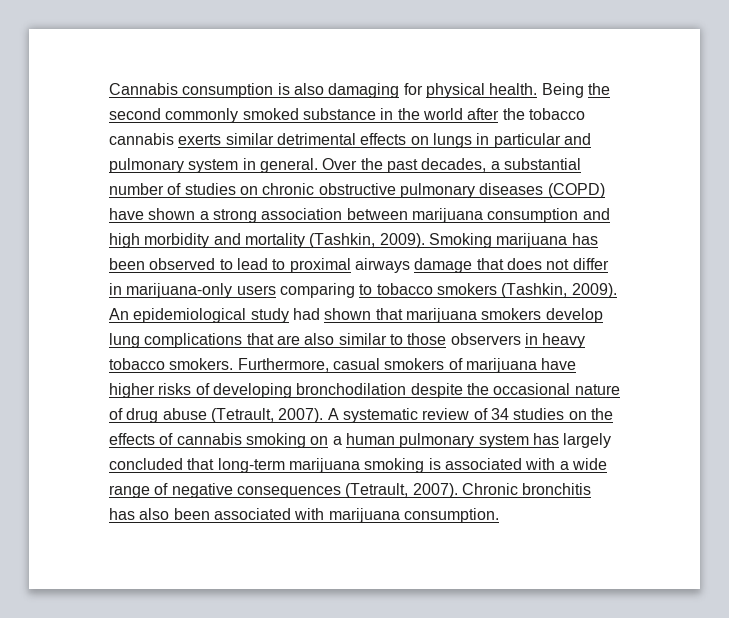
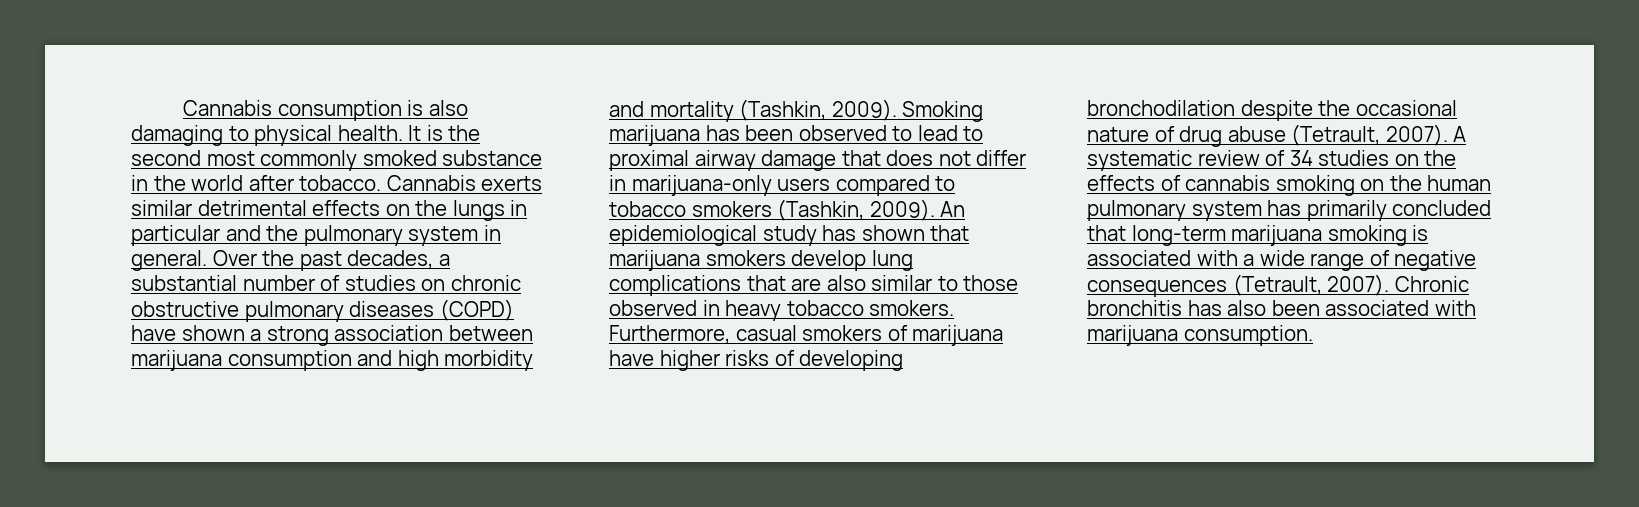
- Cannabis consumption is also damaging for physical health.
+ Cannabis consumption is also damaging to physical health.
- Being the second commonly smoked substance in the world after the tobacco cannabis exerts similar detrimental effects on lungs in particular and pulmonary system in general.
+ It is the second most commonly smoked substance in the world after tobacco. Cannabis exerts similar detrimental effects on the lungs in particular and the pulmonary system in general.
- Smoking marijuana has been observed to lead to proximal airways damage that does not differ in marijuana-only users comparing to tobacco smokers (Tashkin, 2009).
+ Smoking marijuana has been observed to lead to proximal airway damage that does not differ in marijuana-only users compared to tobacco smokers (Tashkin, 2009).
- An epidemiological study had shown that marijuana smokers develop lung complications that are also similar to those observers in heavy tobacco smokers.
+ An epidemiological study has shown that marijuana smokers develop lung complications that are also similar to those observed in heavy tobacco smokers.
- A systematic review of 34 studies on the effects of cannabis smoking on a human pulmonary system has largely concluded that long-term marijuana smoking is associated with a wide range of negative consequences (Tetrault, 2007).
+ A systematic review of 34 studies on the effects of cannabis smoking on the human pulmonary system has primarily concluded that long-term marijuana smoking is associated with a wide range of negative consequences (Tetrault, 2007).

